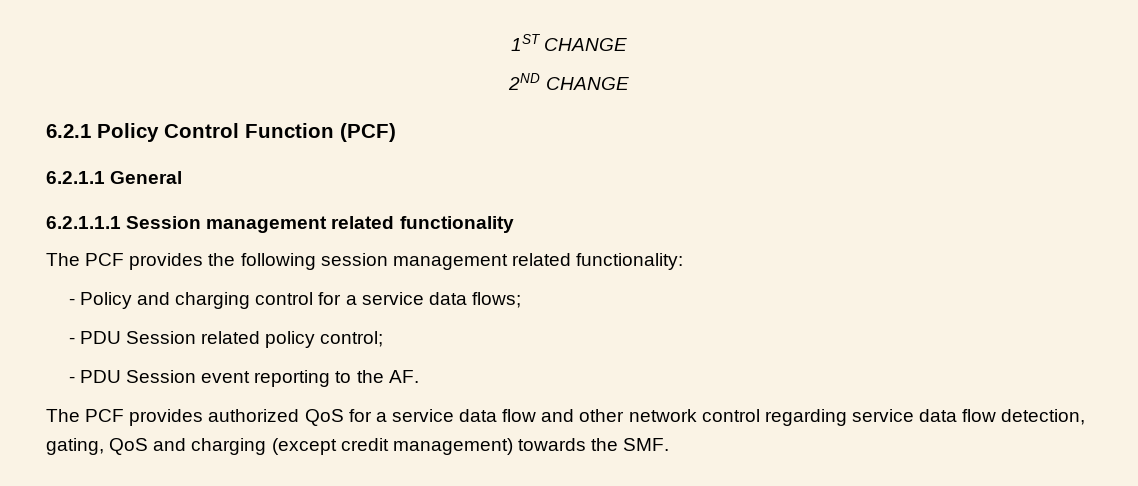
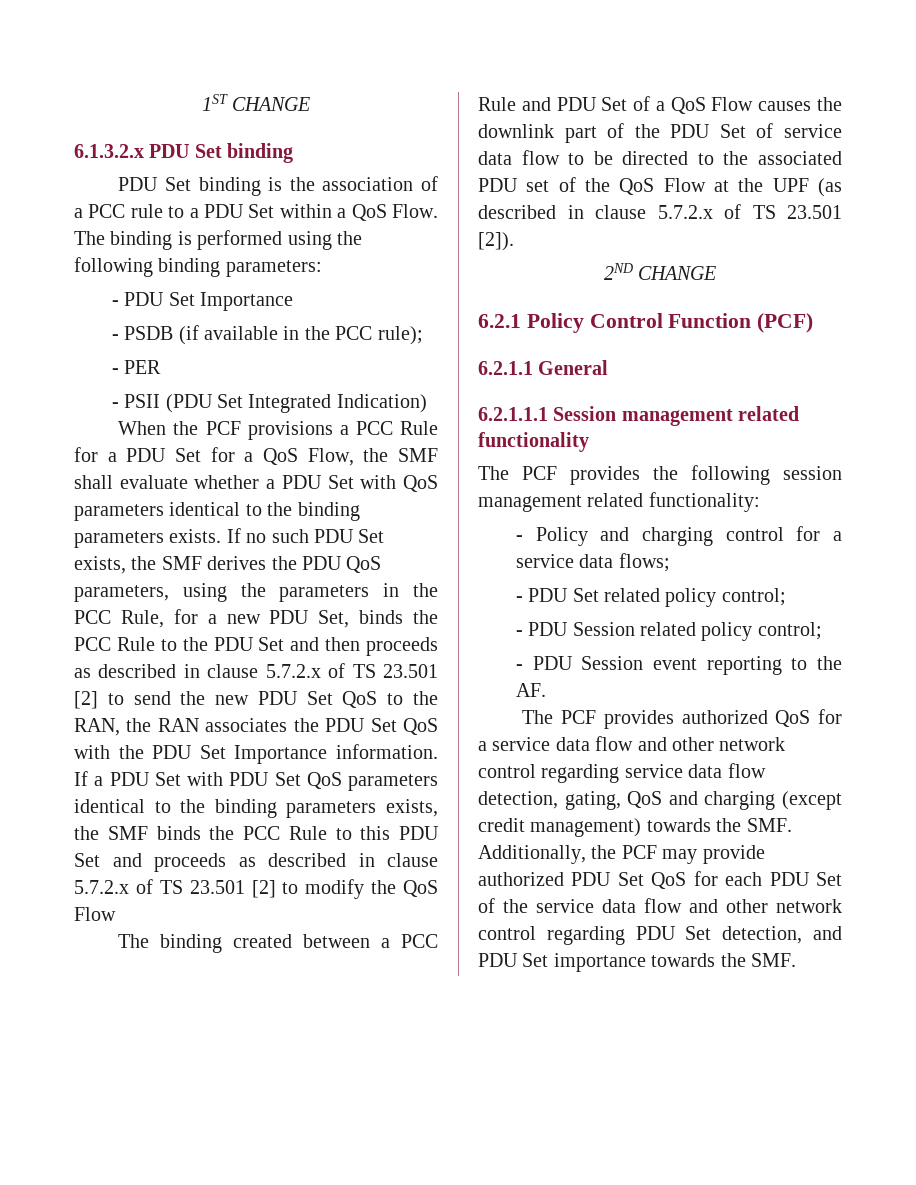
+ 6.1.3.2.x PDU Set binding
+ PDU Set binding is the association of a PCC rule to a PDU Set within a QoS Flow. The binding is performed using the following binding parameters:
+ - PDU Set Importance
+ - PSDB (if available in the PCC rule);
+ - PER
+ - PSII (PDU Set Integrated Indication)
+ When the PCF provisions a PCC Rule for a PDU Set for a QoS Flow, the SMF shall evaluate whether a PDU Set with QoS parameters identical to the binding parameters exists. If no such PDU Set exists, the SMF derives the PDU QoS parameters, using the parameters in the PCC Rule, for a new PDU Set, binds the PCC Rule to the PDU Set and then proceeds as described in clause 5.7.2.x of TS 23.501 [2] to send the new PDU Set QoS to the RAN, the RAN associates the PDU Set QoS with the PDU Set Importance information. If a PDU Set with PDU Set QoS parameters identical to the binding parameters exists, the SMF binds the PCC Rule to this PDU Set and proceeds as described in clause 5.7.2.x of TS 23.501 [2] to modify the QoS Flow
+ The binding created between a PCC Rule and PDU Set of a QoS Flow causes the downlink part of the PDU Set of service data flow to be directed to the associated PDU set of the QoS Flow at the UPF (as described in clause 5.7.2.x of TS 23.501 [2]).
+ - PDU Set related policy control;
- The PCF provides authorized QoS for a service data flow and other network control regarding service data flow detection, gating, QoS and charging (except credit management) towards the SMF.
+ The PCF provides authorized QoS for a service data flow and other network control regarding service data flow detection, gating, QoS and charging (except credit management) towards the SMF. Additionally, the PCF may provide authorized PDU Set QoS for each PDU Set of the service data flow and other network control regarding PDU Set detection, and PDU Set importance towards the SMF.

